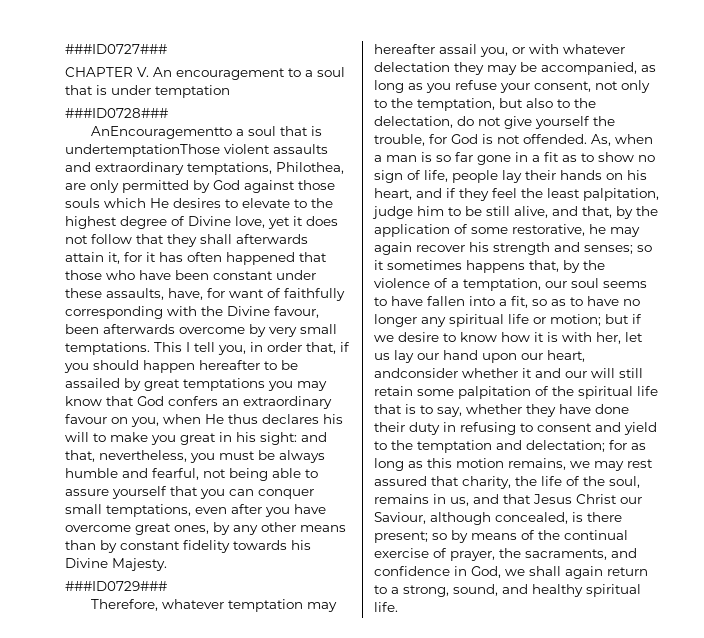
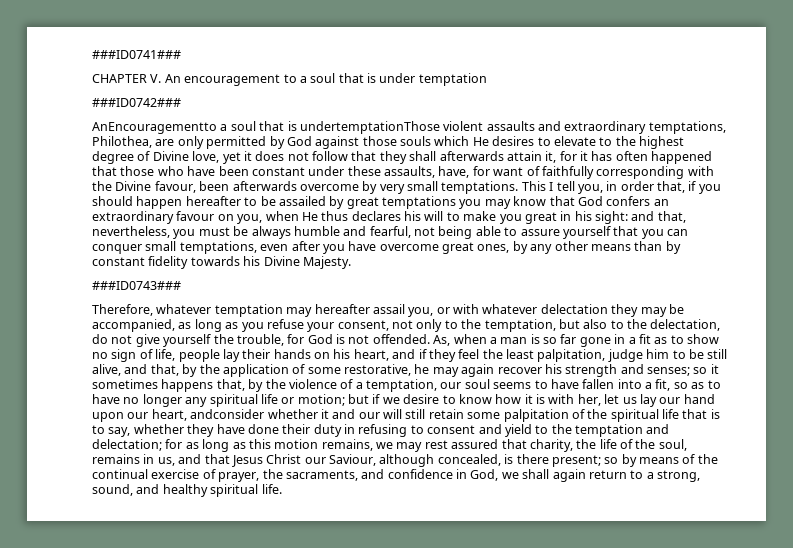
- ###ID0727###
+ ###ID0741###
- ###ID0728###
+ ###ID0742###
- ###ID0729###
+ ###ID0743###

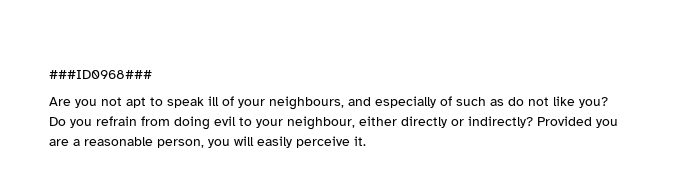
- ###ID0741###
- CHAPTER V. An encouragement to a soul that is under temptation
- ###ID0742###
- AnEncouragementto a soul that is undertemptationThose violent assaults and extraordinary temptations, Philothea, are only permitted by God against those souls which He desires to elevate to the highest degree of Divine love, yet it does not follow that they shall afterwards attain it, for it has often happened that those who have been constant under these assaults, have, for want of faithfully corresponding with the Divine favour, been afterwards overcome by very small temptations. This I tell you, in order that, if you should happen hereafter to be assailed by great temptations you may know that God confers an extraordinary favour on you, when He thus declares his will to make you great in his sight: and that, nevertheless, you must be always humble and fearful, not being able to assure yourself that you can conquer small temptations, even after you have overcome great ones, by any other means than by constant fidelity towards his Divine Majesty.
- ###ID0743###
- Therefore, whatever temptation may hereafter assail you, or with whatever delectation they may be accompanied, as long as you refuse your consent, not only to the temptation, but also to the delectation, do not give yourself the trouble, for God is not offended. As, when a man is so far gone in a fit as to show no sign of life, people lay their hands on his heart, and if they feel the least palpitation, judge him to be still alive, and that, by the application of some restorative, he may again recover his strength and senses; so it sometimes happens that, by the violence of a temptation, our soul seems to have fallen into a fit, so as to have no longer any spiritual life or motion; but if we desire to know how it is with her, let us lay our hand upon our heart, andconsider whether it and our will still retain some palpitation of the spiritual life that is to say, whether they have done their duty in refusing to consent and yield to the temptation and delectation; for as long as this motion remains, we may rest assured that charity, the life of the soul, remains in us, and that Jesus Christ our Saviour, although concealed, is there present; so by means of the continual exercise of prayer, the sacraments, and confidence in God, we shall again return to a strong, sound, and healthy spiritual life.
+ ###ID0968###
+ Are you not apt to speak ill of your neighbours, and especially of such as do not like you? Do you refrain from doing evil to your neighbour, either directly or indirectly? Provided you are a reasonable person, you will easily perceive it.

